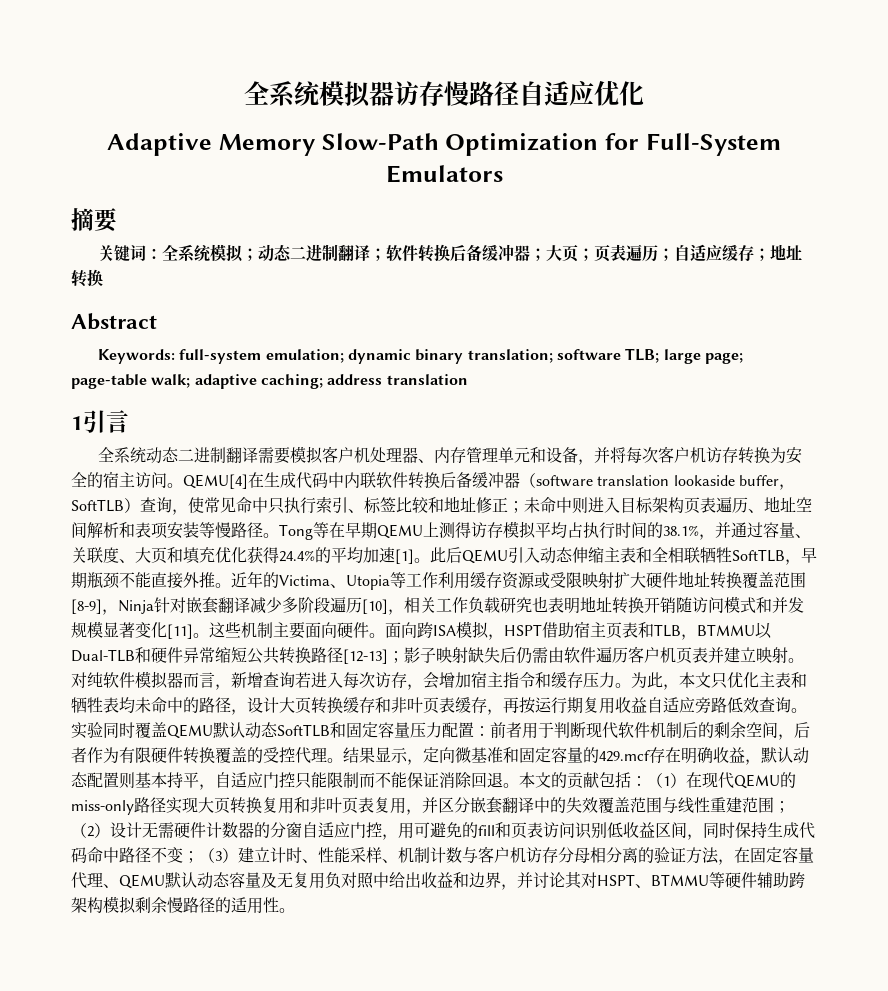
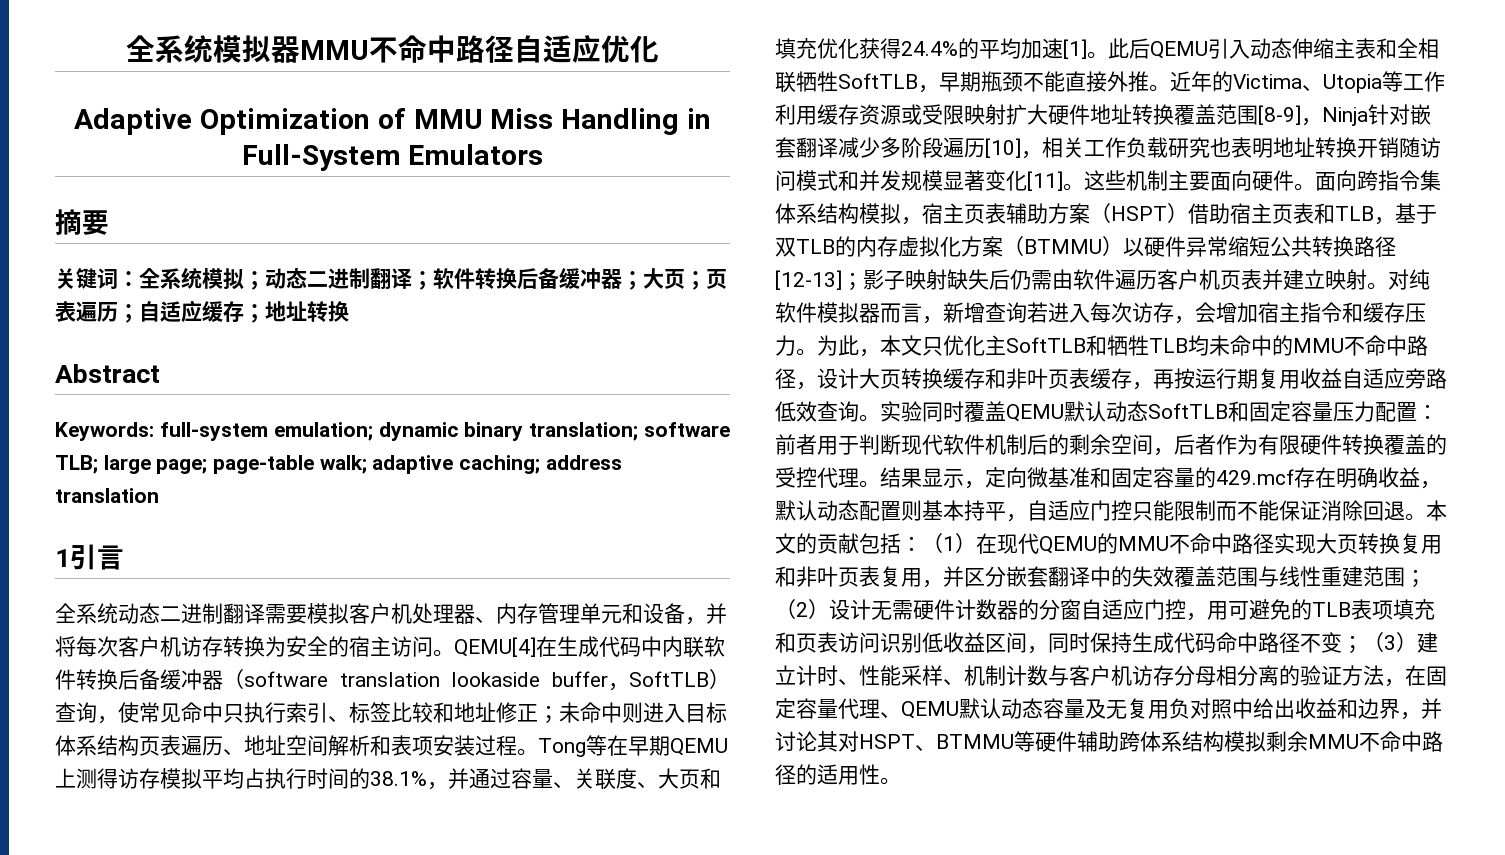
- 全系统模拟器访存慢路径自适应优化
+ 全系统模拟器MMU不命中路径自适应优化
- Adaptive Memory Slow-Path Optimization for Full-System Emulators
+ Adaptive Optimization of MMU Miss Handling in Full-System Emulators
- QEMU[4]在生成代码中内联软件转换后备缓冲器（software translation lookaside buffer，SoftTLB）查询，使常见命中只执行索引、标签比较和地址修正；未命中则进入目标架构页表遍历、地址空间解析和表项安装等慢路径。
+ QEMU[4]在生成代码中内联软件转换后备缓冲器（software translation lookaside buffer，SoftTLB）查询，使常见命中只执行索引、标签比较和地址修正；未命中则进入目标体系结构页表遍历、地址空间解析和表项安装过程。
- 面向跨ISA模拟，HSPT借助宿主页表和TLB，BTMMU以Dual-TLB和硬件异常缩短公共转换路径[12-13]；影子映射缺失后仍需由软件遍历客户机页表并建立映射。
+ 面向跨指令集体系结构模拟，宿主页表辅助方案（HSPT）借助宿主页表和TLB，基于双TLB的内存虚拟化方案（BTMMU）以硬件异常缩短公共转换路径[12-13]；影子映射缺失后仍需由软件遍历客户机页表并建立映射。
- 为此，本文只优化主表和牺牲表均未命中的路径，设计大页转换缓存和非叶页表缓存，再按运行期复用收益自适应旁路低效查询。
+ 为此，本文只优化主SoftTLB和牺牲TLB均未命中的MMU不命中路径，设计大页转换缓存和非叶页表缓存，再按运行期复用收益自适应旁路低效查询。
- （1）在现代QEMU的miss-only路径实现大页转换复用和非叶页表复用，并区分嵌套翻译中的失效覆盖范围与线性重建范围；
+ （1）在现代QEMU的MMU不命中路径实现大页转换复用和非叶页表复用，并区分嵌套翻译中的失效覆盖范围与线性重建范围；
- （2）设计无需硬件计数器的分窗自适应门控，用可避免的fill和页表访问识别低收益区间，同时保持生成代码命中路径不变；
+ （2）设计无需硬件计数器的分窗自适应门控，用可避免的TLB表项填充和页表访问识别低收益区间，同时保持生成代码命中路径不变；
- （3）建立计时、性能采样、机制计数与客户机访存分母相分离的验证方法，在固定容量代理、QEMU默认动态容量及无复用负对照中给出收益和边界，并讨论其对HSPT、BTMMU等硬件辅助跨架构模拟剩余慢路径的适用性。
+ （3）建立计时、性能采样、机制计数与客户机访存分母相分离的验证方法，在固定容量代理、QEMU默认动态容量及无复用负对照中给出收益和边界，并讨论其对HSPT、BTMMU等硬件辅助跨体系结构模拟剩余MMU不命中路径的适用性。

